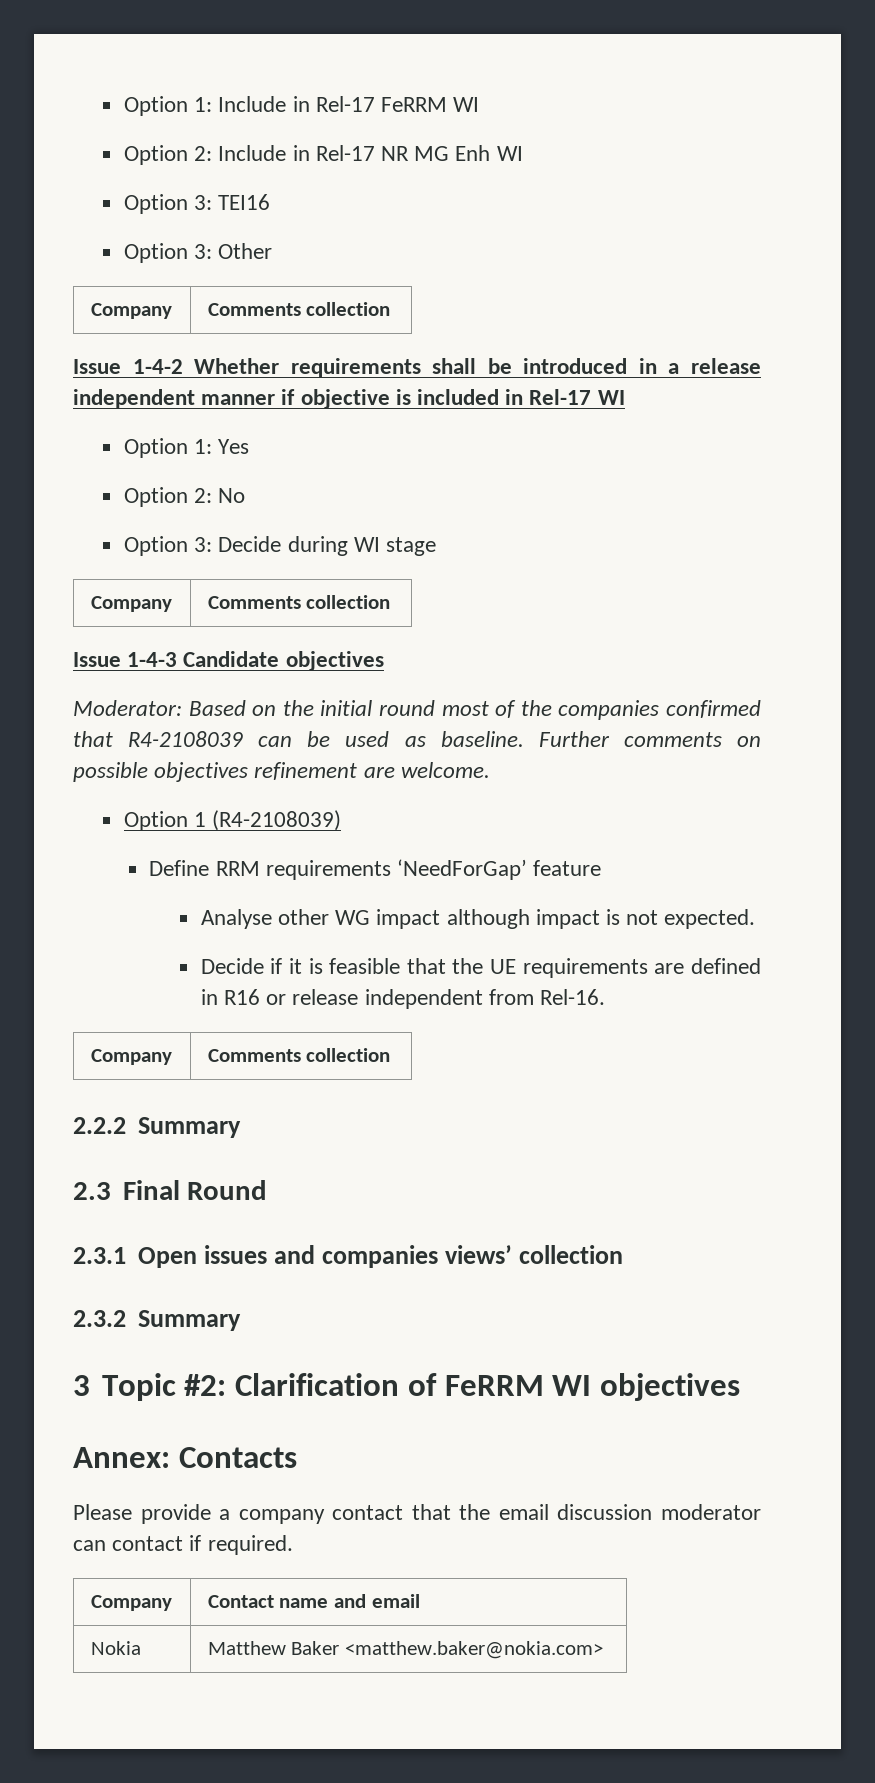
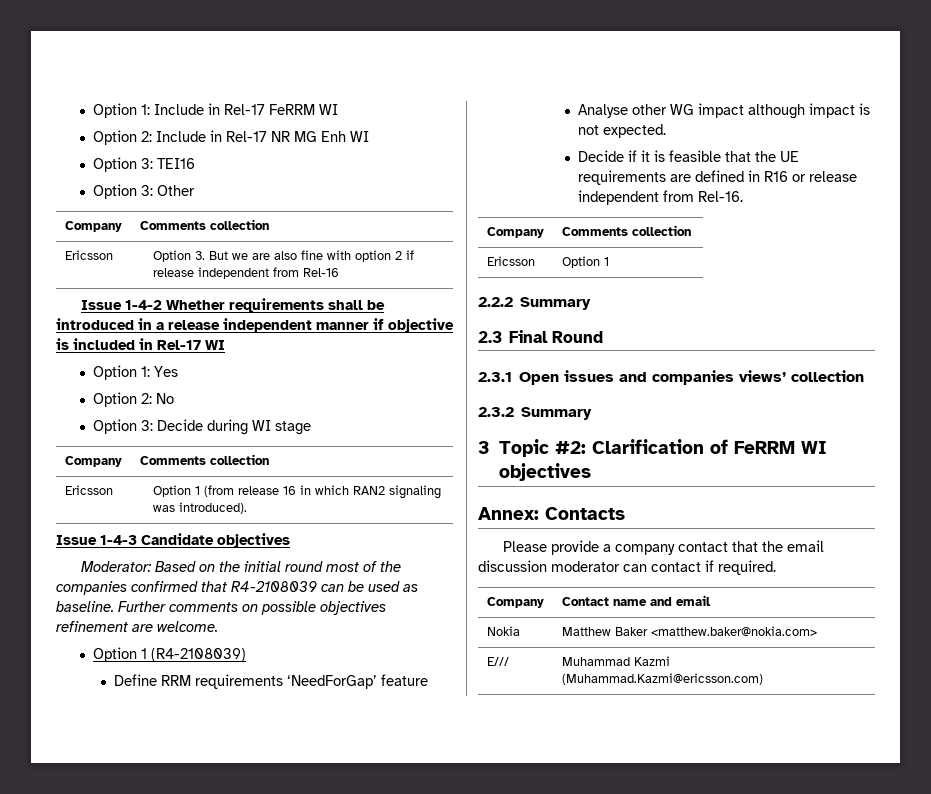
+ Ericsson | Option 3. But we are also fine with option 2 if release independent from Rel-16
+ Ericsson | Option 1 (from release 16 in which RAN2 signaling was introduced).
  Decide if it is feasible that the UE requirements are defined in R16 or release independent from Rel-16.
  Company | Comments collection
+ Ericsson | Option 1
+ E/// | Muhammad Kazmi (Muhammad.Kazmi@ericsson.com)

